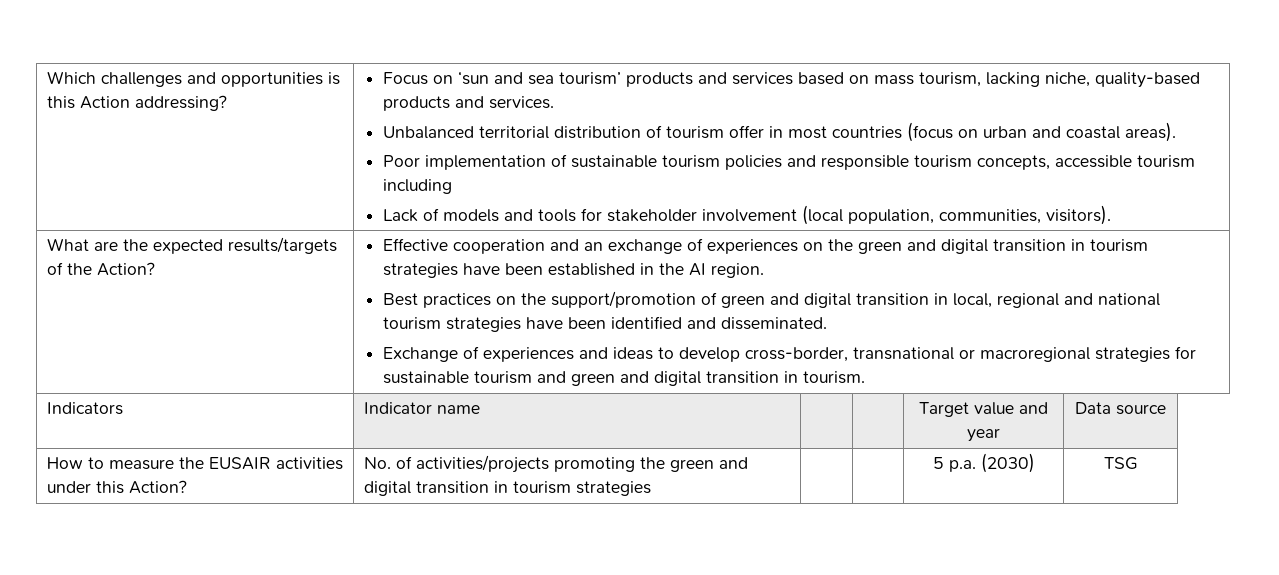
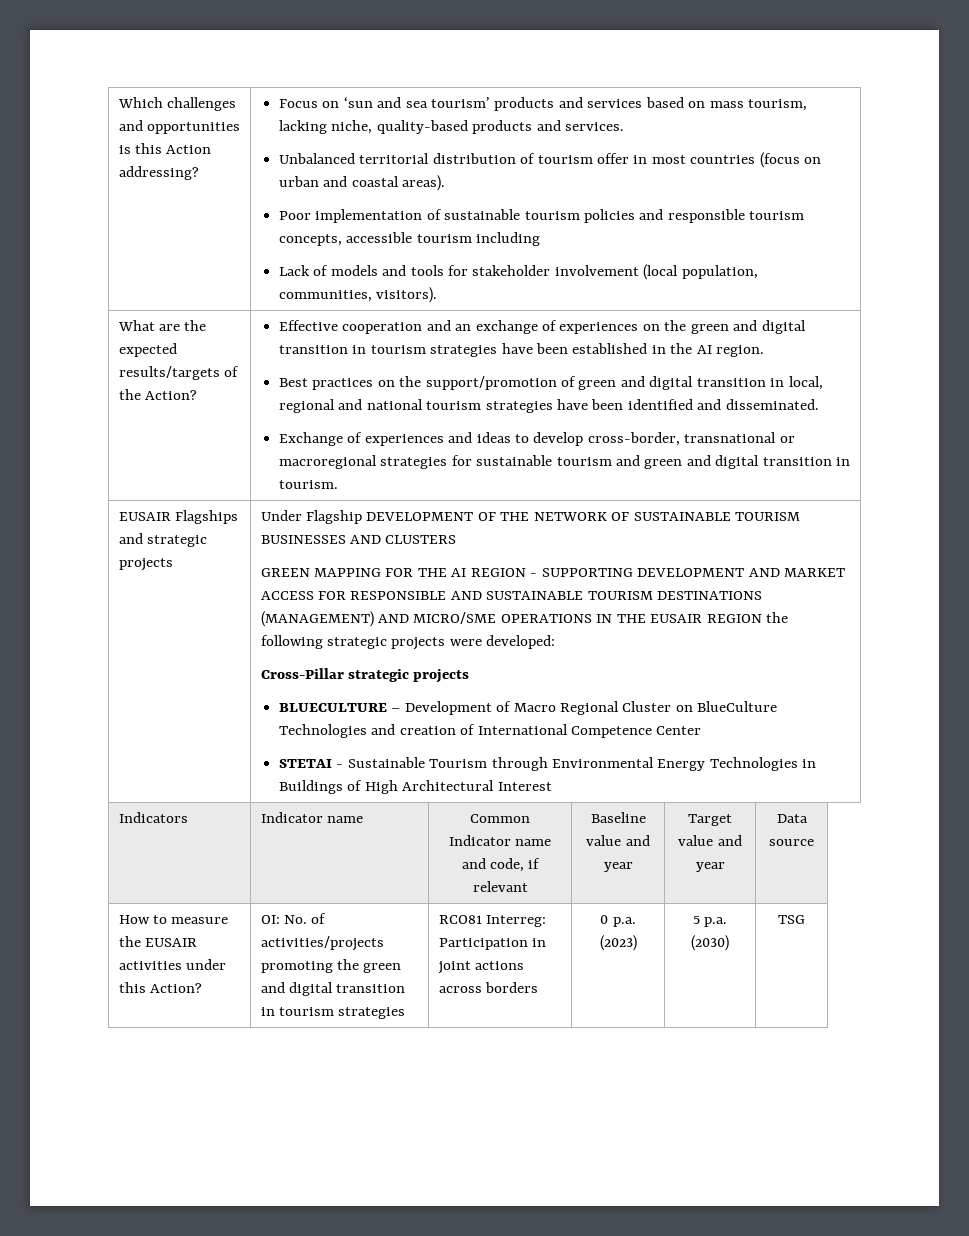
- Indicators | Indicator name | | | Target value and year | Data source
+ EUSAIR Flagships and strategic projects | Under Flagship DEVELOPMENT OF THE NETWORK OF SUSTAINABLE TOURISM BUSINESSES AND CLUSTERS
+ GREEN MAPPING FOR THE AI REGION - SUPPORTING DEVELOPMENT AND MARKET ACCESS FOR RESPONSIBLE AND SUSTAINABLE TOURISM DESTINATIONS (MANAGEMENT) AND MICRO/SME OPERATIONS IN THE EUSAIR REGION the following strategic projects were developed:
+ Cross-Pillar strategic projects
+ BLUECULTURE – Development of Macro Regional Cluster on BlueCulture Technologies and creation of International Competence Center
+ STETAI - Sustainable Tourism through Environmental Energy Technologies in Buildings of High Architectural Interest
+ Indicators | Indicator name | Common Indicator name and code, if relevant | Baseline value and year | Target value and year | Data source
- How to measure the EUSAIR activities under this Action? | No. of activities/projects promoting the green and digital transition in tourism strategies | | | 5 p.a. (2030) | TSG
+ How to measure the EUSAIR activities under this Action? | OI: No. of activities/projects promoting the green and digital transition in tourism strategies | RCO81 Interreg: Participation in joint actions across borders | 0 p.a. (2023) | 5 p.a. (2030) | TSG

